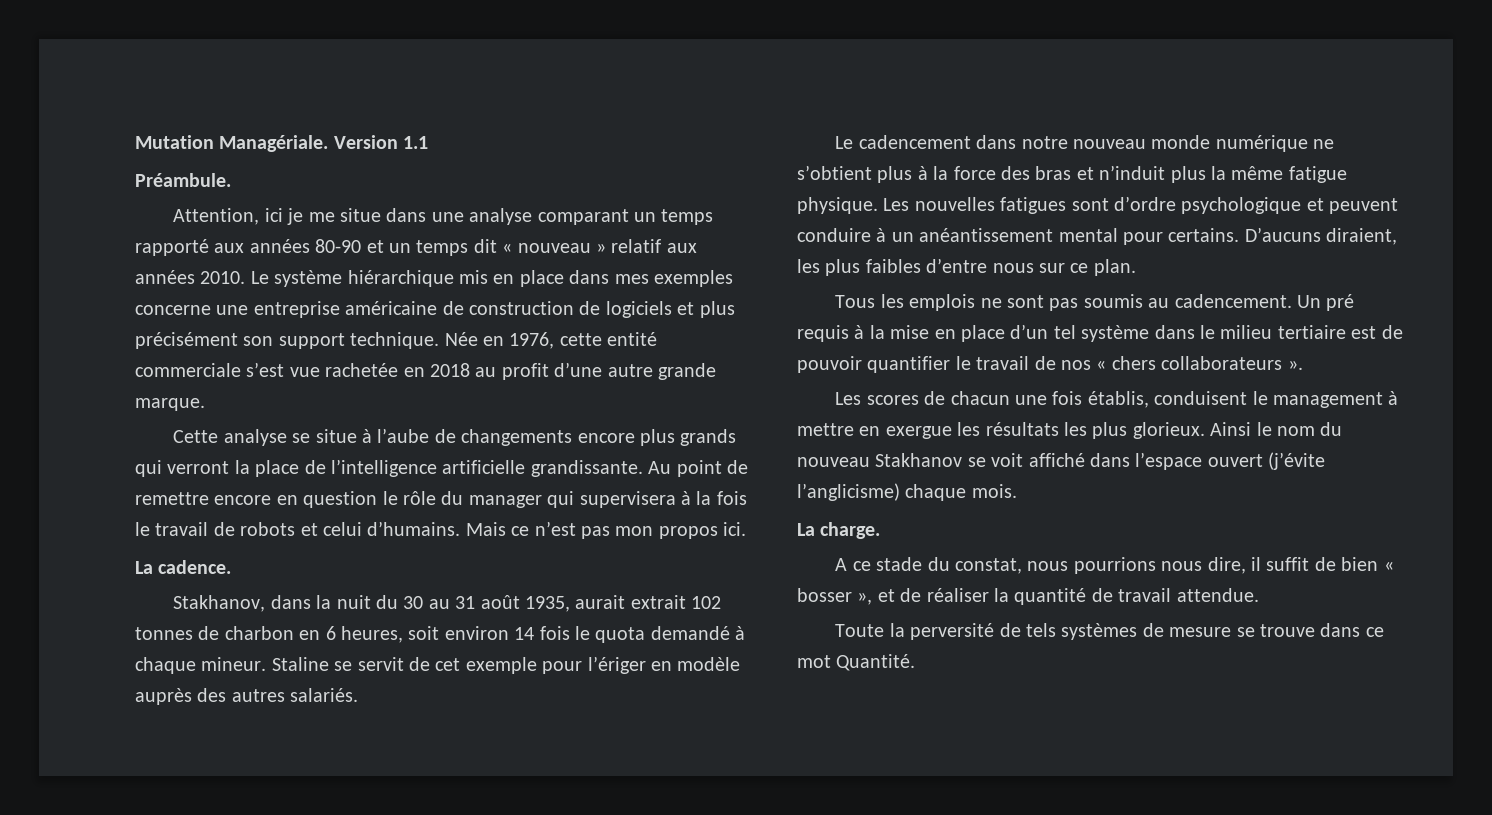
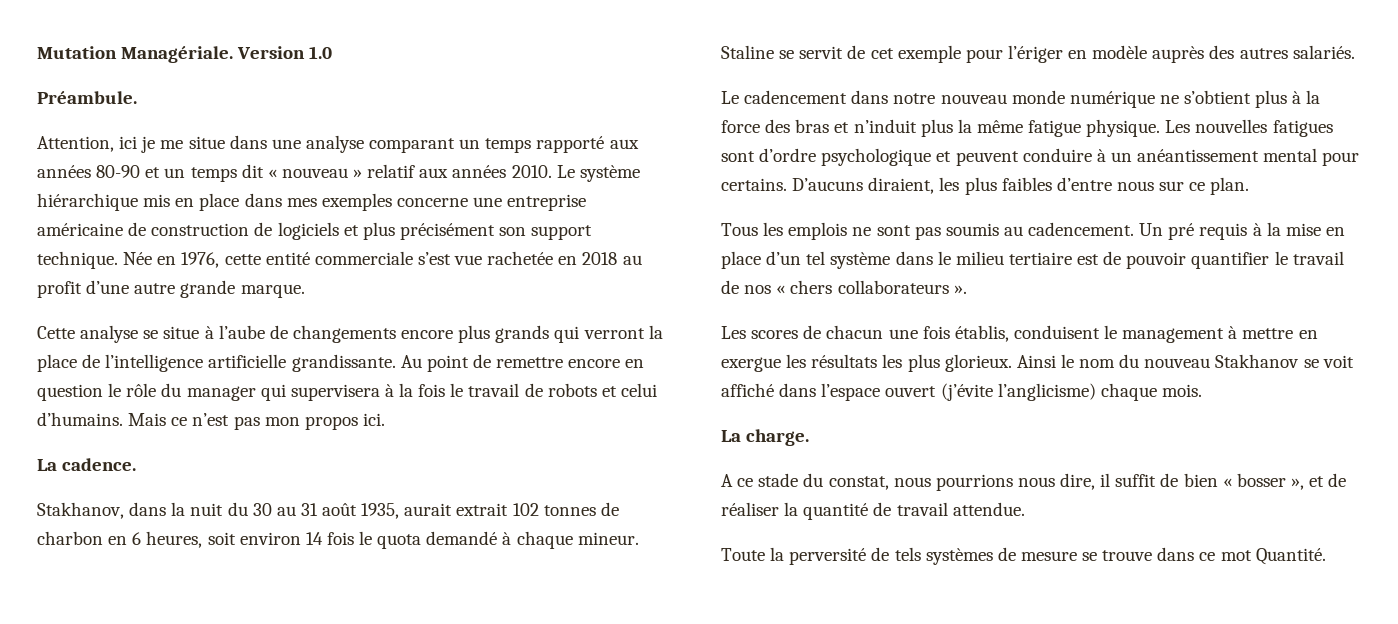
- Version 1.1
+ Version 1.0

